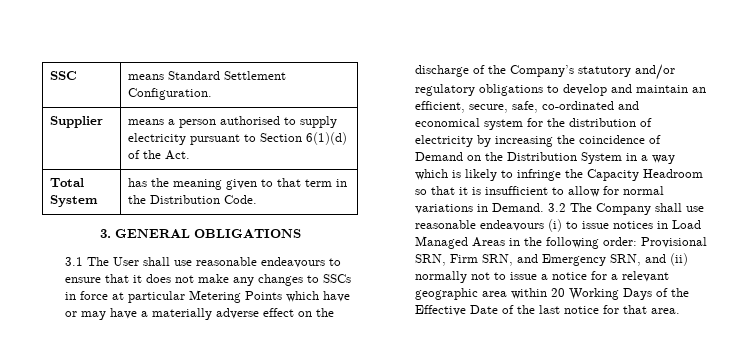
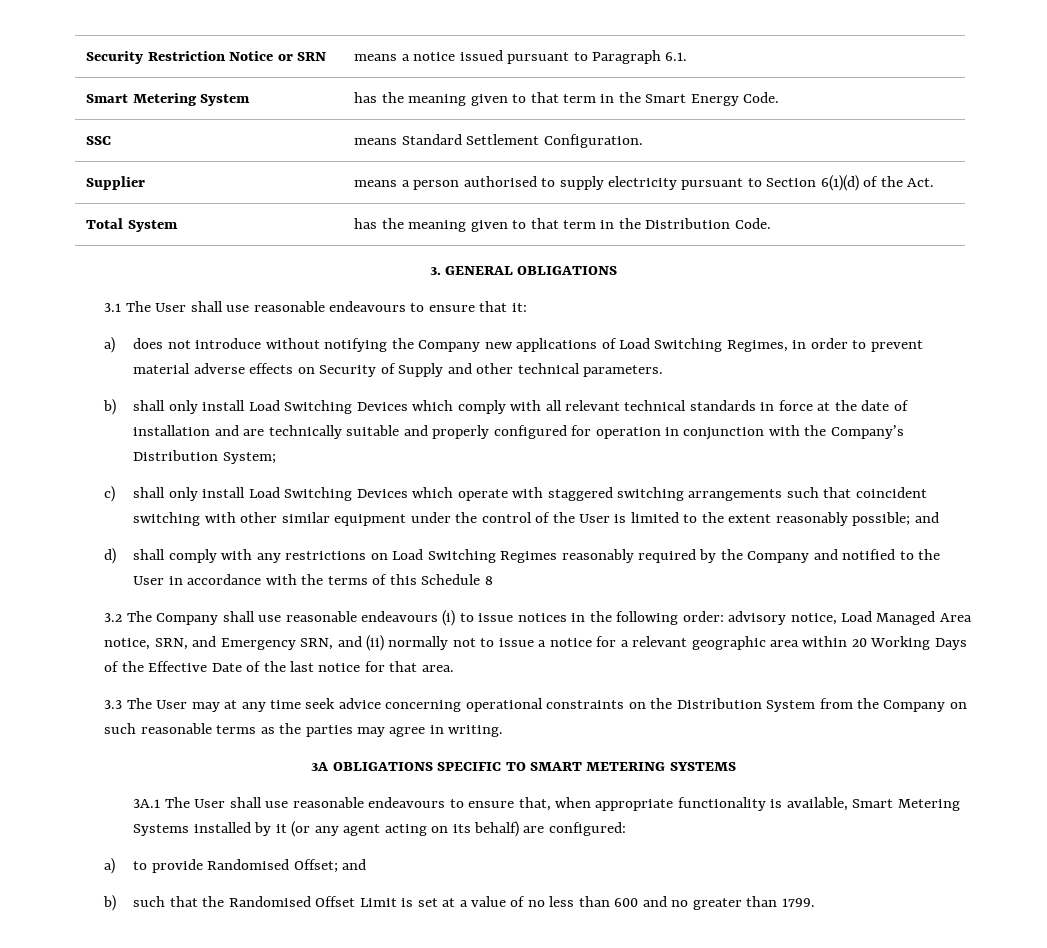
+ Security Restriction Notice or SRN | means a notice issued pursuant to Paragraph 6.1.
+ Smart Metering System | has the meaning given to that term in the Smart Energy Code.
- 3.1 The User shall use reasonable endeavours to ensure that it does not make any changes to SSCs in force at particular Metering Points which have or may have a materially adverse effect on the discharge of the Company’s statutory and/or regulatory obligations to develop and maintain an efficient, secure, safe, co-ordinated and economical system for the distribution of electricity by increasing the coincidence of Demand on the Distribution System in a way which is likely to infringe the Capacity Headroom so that it is insufficient to allow for normal variations in Demand. 3.2 The Company shall use reasonable endeavours (i) to issue notices in Load Managed Areas in the following order: Provisional SRN, Firm SRN, and Emergency SRN, and (ii) normally not to issue a notice for a relevant geographic area within 20 Working Days of the Effective Date of the last notice for that area.
+ 3.1 The User shall use reasonable endeavours to ensure that it:
+ a) does not introduce without notifying the Company new applications of Load Switching Regimes, in order to prevent material adverse effects on Security of Supply and other technical parameters.
+ b) shall only install Load Switching Devices which comply with all relevant technical standards in force at the date of installation and are technically suitable and properly configured for operation in conjunction with the Company’s Distribution System;
+ c) shall only install Load Switching Devices which operate with staggered switching arrangements such that coincident switching with other similar equipment under the control of the User is limited to the extent reasonably possible; and
+ d) shall comply with any restrictions on Load Switching Regimes reasonably required by the Company and notified to the User in accordance with the terms of this Schedule 8
+ 3.2 The Company shall use reasonable endeavours (i) to issue notices in the following order: advisory notice, Load Managed Area notice, SRN, and Emergency SRN, and (ii) normally not to issue a notice for a relevant geographic area within 20 Working Days of the Effective Date of the last notice for that area.
+ 3.3 The User may at any time seek advice concerning operational constraints on the Distribution System from the Company on such reasonable terms as the parties may agree in writing.
+ 3A OBLIGATIONS SPECIFIC TO SMART METERING SYSTEMS
+ 3A.1 The User shall use reasonable endeavours to ensure that, when appropriate functionality is available, Smart Metering Systems installed by it (or any agent acting on its behalf) are configured:
+ a) to provide Randomised Offset; and
+ b) such that the Randomised Offset Limit is set at a value of no less than 600 and no greater than 1799.

